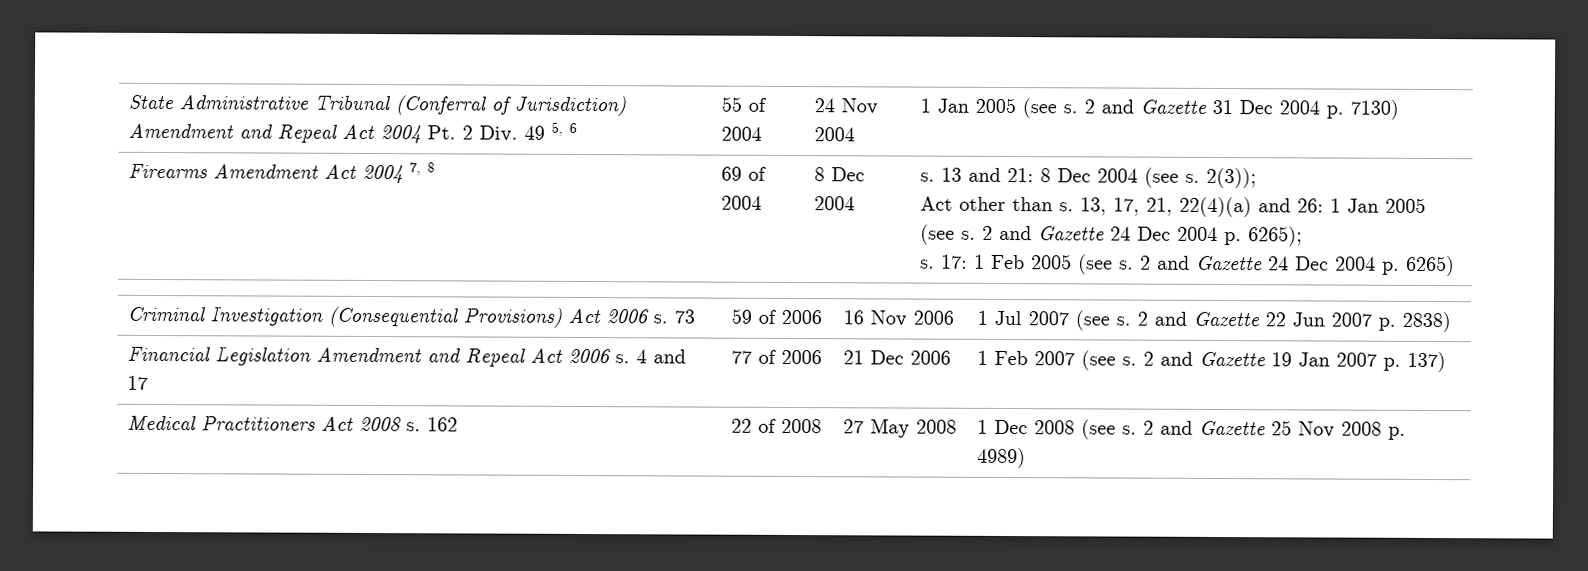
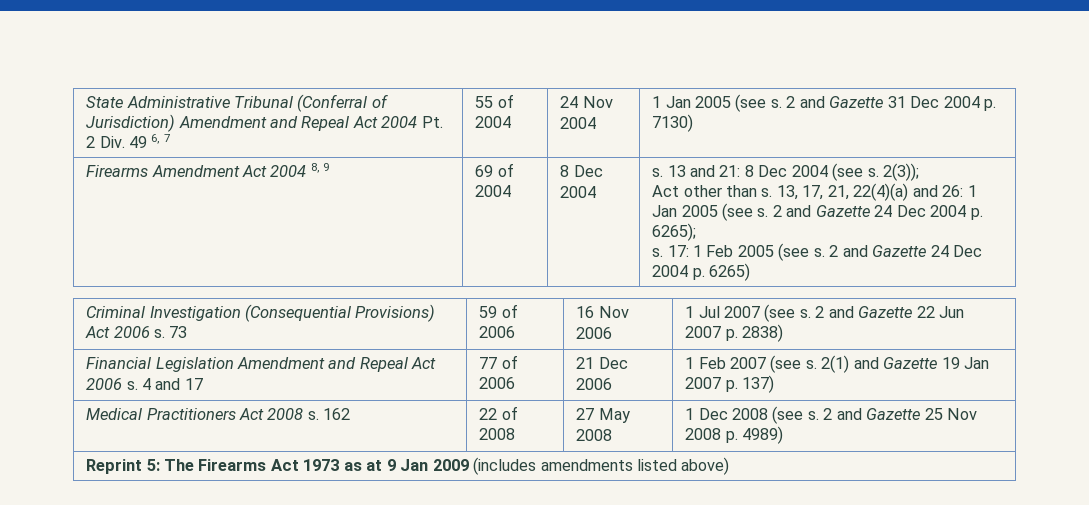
- State Administrative Tribunal (Conferral of Jurisdiction) Amendment and Repeal Act 2004 Pt. 2 Div. 49 5, 6 | 55 of 2004 | 24 Nov 2004 | 1 Jan 2005 (see s. 2 and Gazette 31 Dec 2004 p. 7130)
+ State Administrative Tribunal (Conferral of Jurisdiction) Amendment and Repeal Act 2004 Pt. 2 Div. 49 6, 7 | 55 of 2004 | 24 Nov 2004 | 1 Jan 2005 (see s. 2 and Gazette 31 Dec 2004 p. 7130)
- Firearms Amendment Act 2004 7, 8
+ Firearms Amendment Act 2004 8, 9
- Financial Legislation Amendment and Repeal Act 2006 s. 4 and 17 | 77 of 2006 | 21 Dec 2006 | 1 Feb 2007 (see s. 2 and Gazette 19 Jan 2007 p. 137)
+ Financial Legislation Amendment and Repeal Act 2006 s. 4 and 17 | 77 of 2006 | 21 Dec 2006 | 1 Feb 2007 (see s. 2(1) and Gazette 19 Jan 2007 p. 137)
+ Reprint 5: The Firearms Act 1973 as at 9 Jan 2009 (includes amendments listed above)

